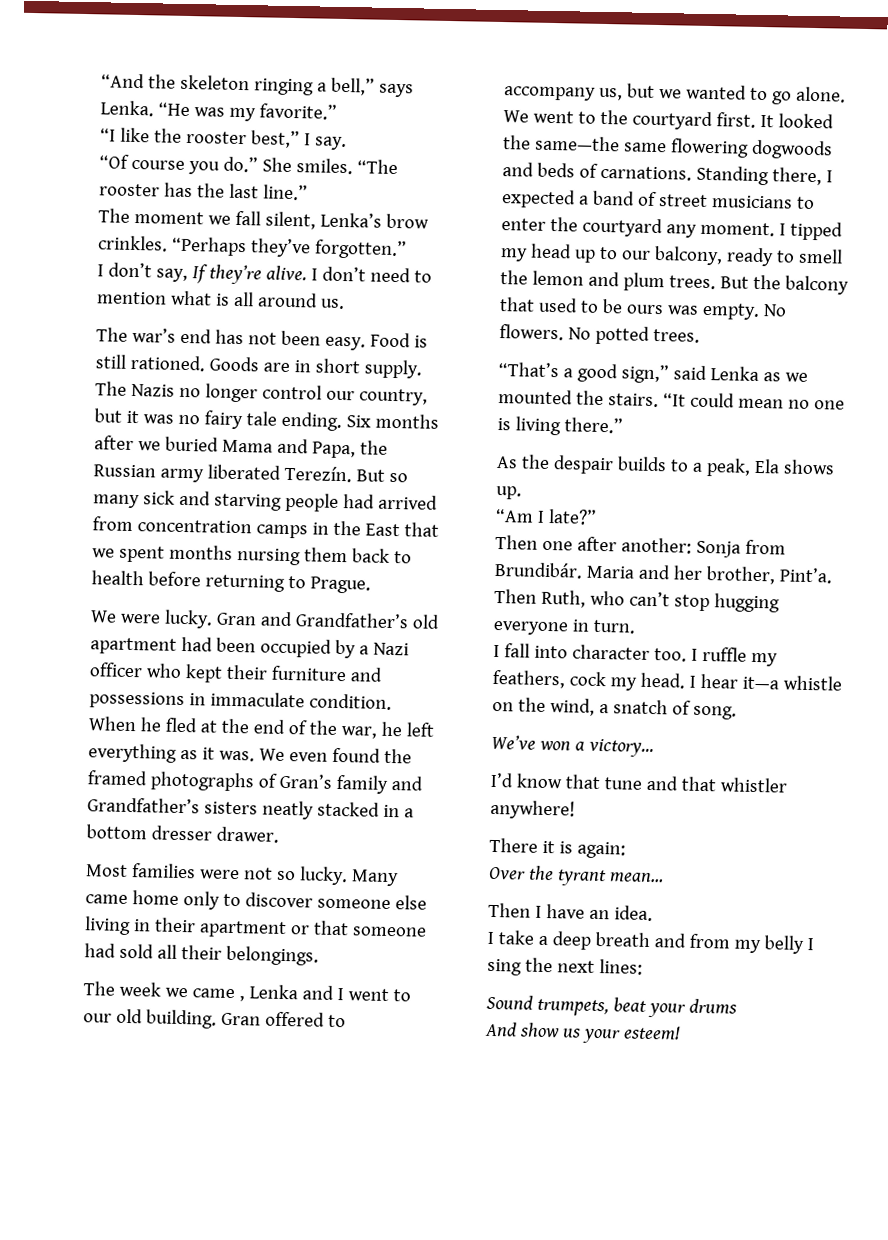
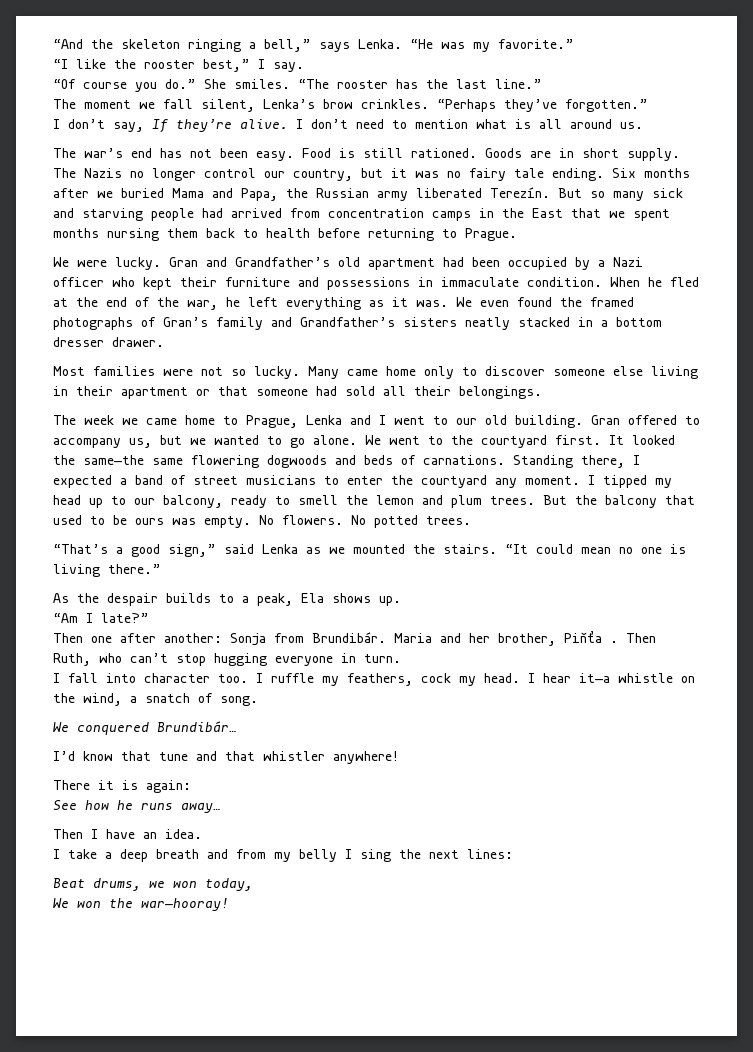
- The week we came , Lenka and I went to our old building.
+ The week we came home to Prague, Lenka and I went to our old building.
- Maria and her brother, Pint’a.
+ Maria and her brother, Piňťa .
- We’ve won a victory…
+ We conquered Brundibár…
- Over the tyrant mean…
+ See how he runs away…
- Sound trumpets, beat your drums
- And show us your esteem!
+ Beat drums, we won today,
+ We won the war—hooray!

